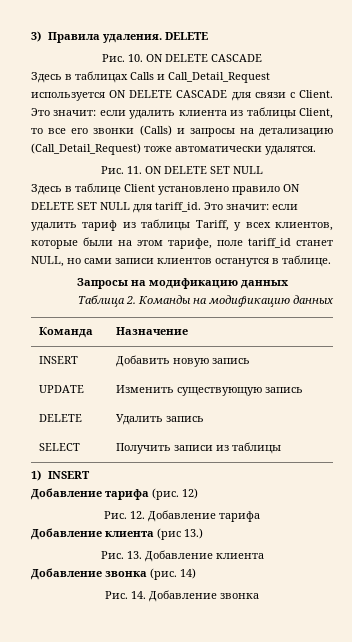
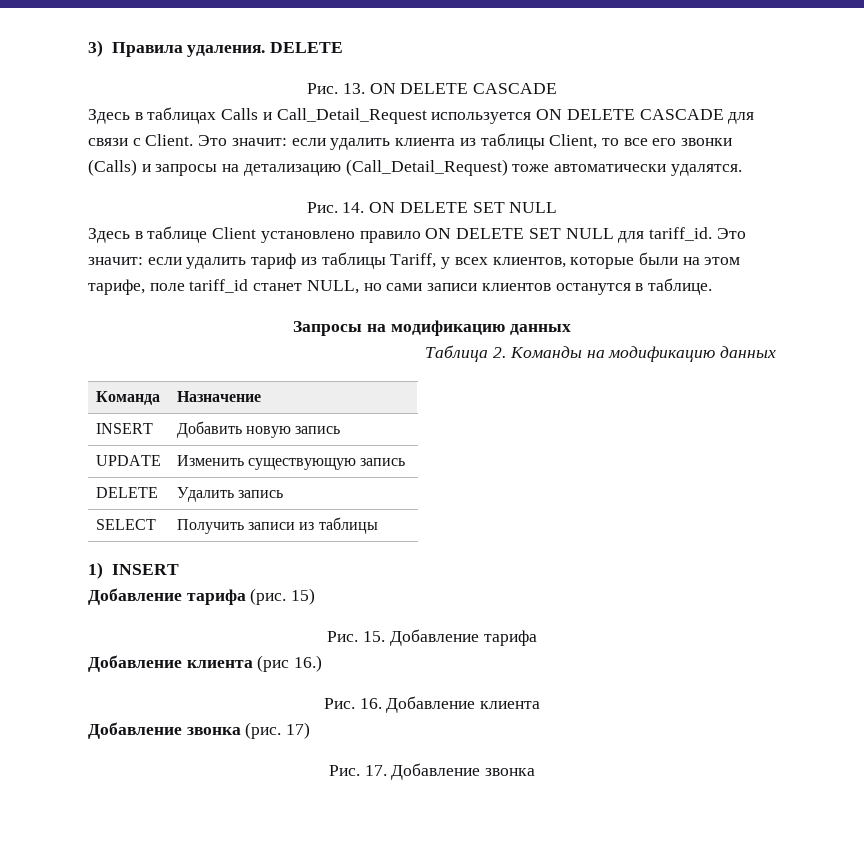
- Рис. 10. ON DELETE CASCADE
+ Рис. 13. ON DELETE CASCADE
- Рис. 11. ON DELETE SET NULL
+ Рис. 14. ON DELETE SET NULL
- 12)
- Рис. 12. Добавление тарифа
+ 15)
+ Рис. 15. Добавление тарифа
- Добавление клиента (рис 13.)
- Рис. 13. Добавление клиента
+ Добавление клиента (рис 16.)
+ Рис. 16. Добавление клиента
- 14)
- Рис. 14. Добавление звонка
+ 17)
+ Рис. 17. Добавление звонка

